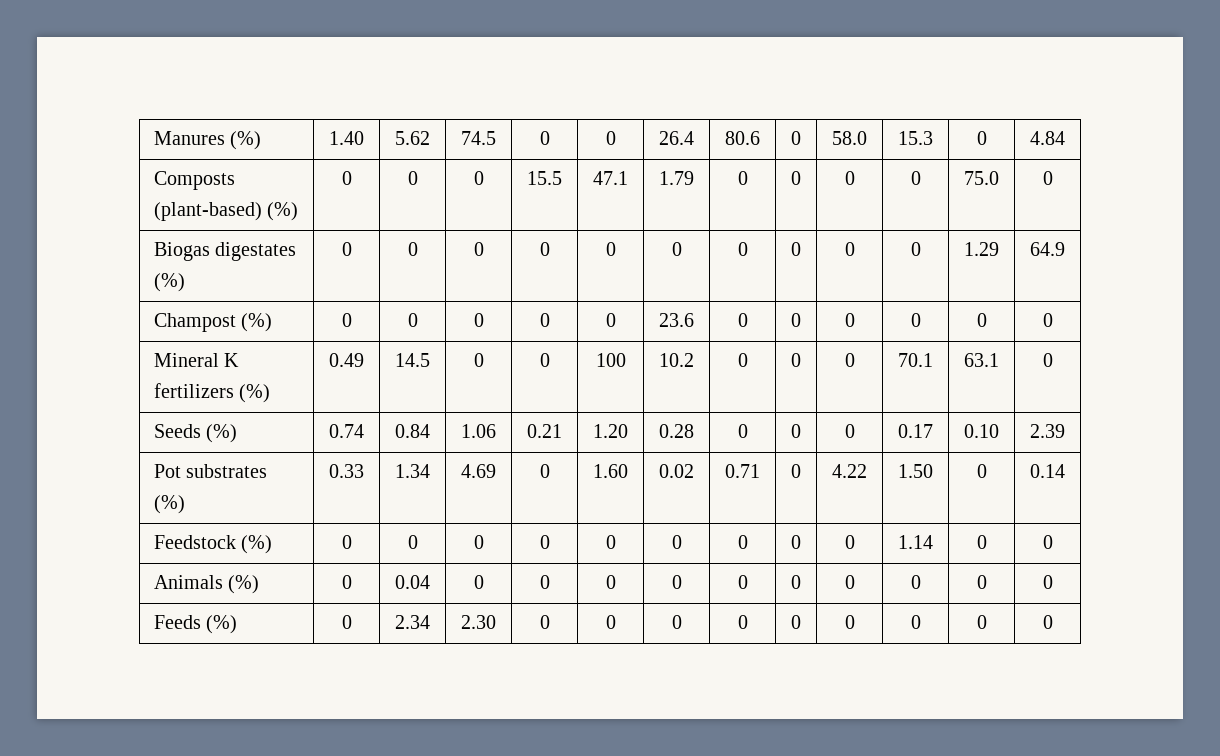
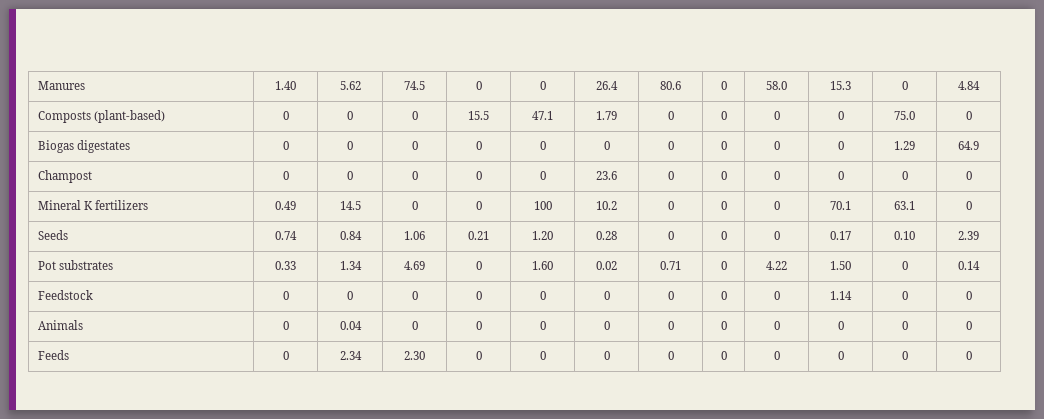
- Manures (%) | 1.40 | 5.62 | 74.5 | 0 | 0 | 26.4 | 80.6 | 0 | 58.0 | 15.3 | 0 | 4.84
+ Manures | 1.40 | 5.62 | 74.5 | 0 | 0 | 26.4 | 80.6 | 0 | 58.0 | 15.3 | 0 | 4.84
- Composts (plant-based) (%) | 0 | 0 | 0 | 15.5 | 47.1 | 1.79 | 0 | 0 | 0 | 0 | 75.0 | 0
+ Composts (plant-based) | 0 | 0 | 0 | 15.5 | 47.1 | 1.79 | 0 | 0 | 0 | 0 | 75.0 | 0
- Biogas digestates (%) | 0 | 0 | 0 | 0 | 0 | 0 | 0 | 0 | 0 | 0 | 1.29 | 64.9
+ Biogas digestates | 0 | 0 | 0 | 0 | 0 | 0 | 0 | 0 | 0 | 0 | 1.29 | 64.9
- Champost (%) | 0 | 0 | 0 | 0 | 0 | 23.6 | 0 | 0 | 0 | 0 | 0 | 0
+ Champost | 0 | 0 | 0 | 0 | 0 | 23.6 | 0 | 0 | 0 | 0 | 0 | 0
- Mineral K fertilizers (%) | 0.49 | 14.5 | 0 | 0 | 100 | 10.2 | 0 | 0 | 0 | 70.1 | 63.1 | 0
+ Mineral K fertilizers | 0.49 | 14.5 | 0 | 0 | 100 | 10.2 | 0 | 0 | 0 | 70.1 | 63.1 | 0
- Seeds (%) | 0.74 | 0.84 | 1.06 | 0.21 | 1.20 | 0.28 | 0 | 0 | 0 | 0.17 | 0.10 | 2.39
+ Seeds | 0.74 | 0.84 | 1.06 | 0.21 | 1.20 | 0.28 | 0 | 0 | 0 | 0.17 | 0.10 | 2.39
- Pot substrates (%) | 0.33 | 1.34 | 4.69 | 0 | 1.60 | 0.02 | 0.71 | 0 | 4.22 | 1.50 | 0 | 0.14
+ Pot substrates | 0.33 | 1.34 | 4.69 | 0 | 1.60 | 0.02 | 0.71 | 0 | 4.22 | 1.50 | 0 | 0.14
- Feedstock (%) | 0 | 0 | 0 | 0 | 0 | 0 | 0 | 0 | 0 | 1.14 | 0 | 0
+ Feedstock | 0 | 0 | 0 | 0 | 0 | 0 | 0 | 0 | 0 | 1.14 | 0 | 0
- Animals (%) | 0 | 0.04 | 0 | 0 | 0 | 0 | 0 | 0 | 0 | 0 | 0 | 0
+ Animals | 0 | 0.04 | 0 | 0 | 0 | 0 | 0 | 0 | 0 | 0 | 0 | 0
- Feeds (%) | 0 | 2.34 | 2.30 | 0 | 0 | 0 | 0 | 0 | 0 | 0 | 0 | 0
+ Feeds | 0 | 2.34 | 2.30 | 0 | 0 | 0 | 0 | 0 | 0 | 0 | 0 | 0

